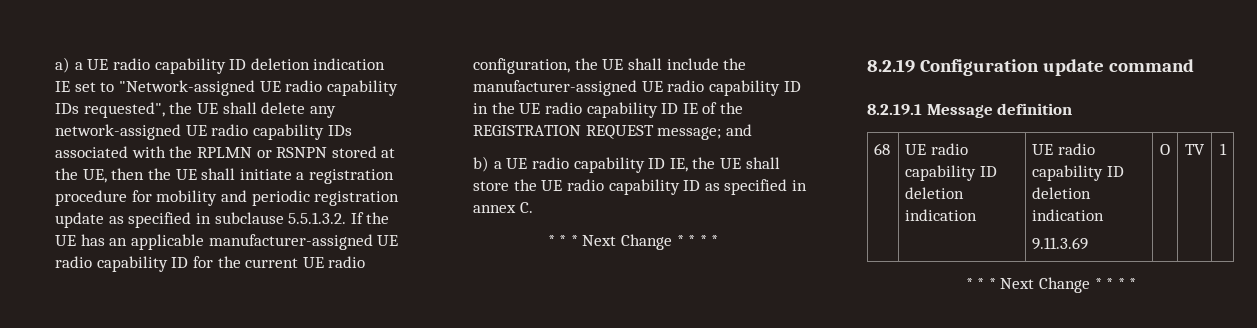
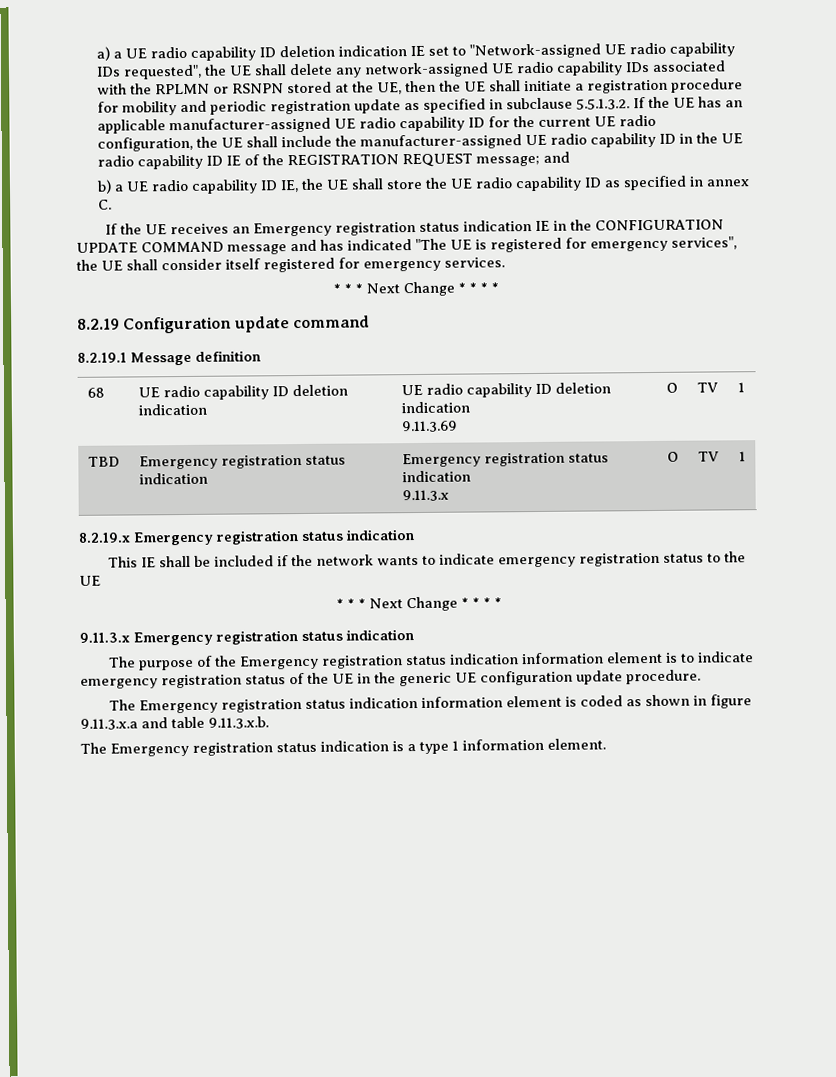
+ If the UE receives an Emergency registration status indication IE in the CONFIGURATION UPDATE COMMAND message and has indicated "The UE is registered for emergency services", the UE shall consider itself registered for emergency services.
  68 | UE radio capability ID deletion indication | UE radio capability ID deletion indication
  9.11.3.69 | O | TV | 1
+ TBD | Emergency registration status indication | Emergency registration status indication
+ 9.11.3.x | O | TV | 1
+ 8.2.19.x Emergency registration status indication
+ This IE shall be included if the network wants to indicate emergency registration status to the UE
  * * * Next Change * * * *
+ 9.11.3.x Emergency registration status indication
+ The purpose of the Emergency registration status indication information element is to indicate emergency registration status of the UE in the generic UE configuration update procedure.
+ The Emergency registration status indication information element is coded as shown in figure 9.11.3.x.a and table 9.11.3.x.b.
+ The Emergency registration status indication is a type 1 information element.

